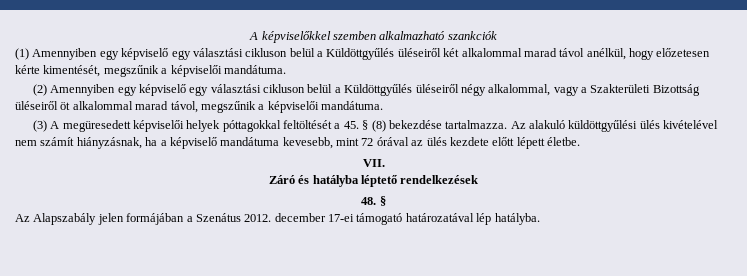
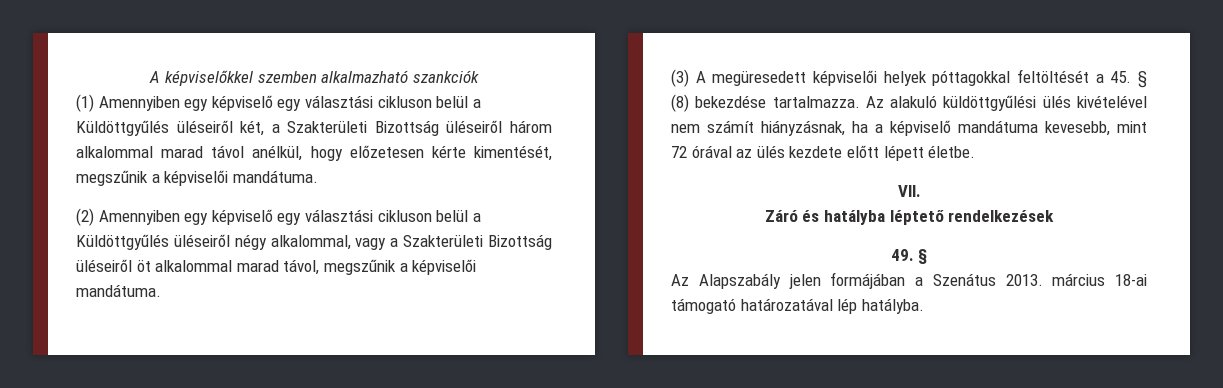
- (1) Amennyiben egy képviselő egy választási cikluson belül a Küldöttgyűlés üléseiről két alkalommal marad távol anélkül, hogy előzetesen kérte kimentését, megszűnik a képviselői mandátuma.
+ (1) Amennyiben egy képviselő egy választási cikluson belül a Küldöttgyűlés üléseiről két, a Szakterületi Bizottság üléseiről három alkalommal marad távol anélkül, hogy előzetesen kérte kimentését, megszűnik a képviselői mandátuma.
- 48. §
+ 49. §
- Az Alapszabály jelen formájában a Szenátus 2012. december 17-ei támogató határozatával lép hatályba.
+ Az Alapszabály jelen formájában a Szenátus 2013. március 18-ai támogató határozatával lép hatályba.

